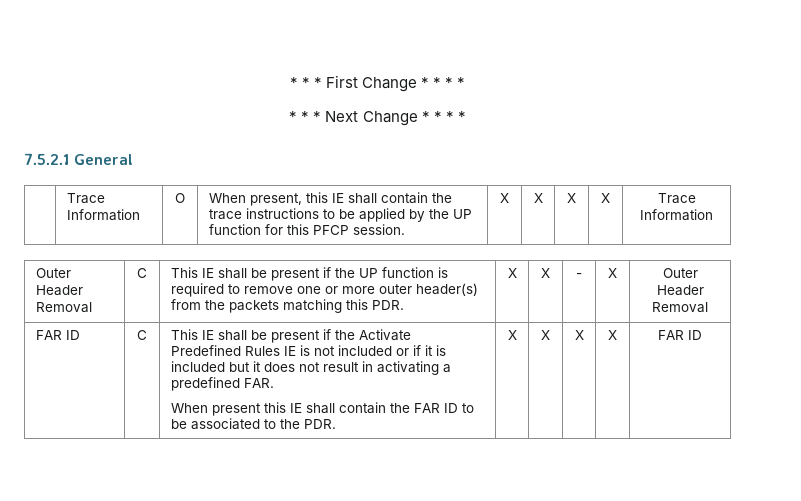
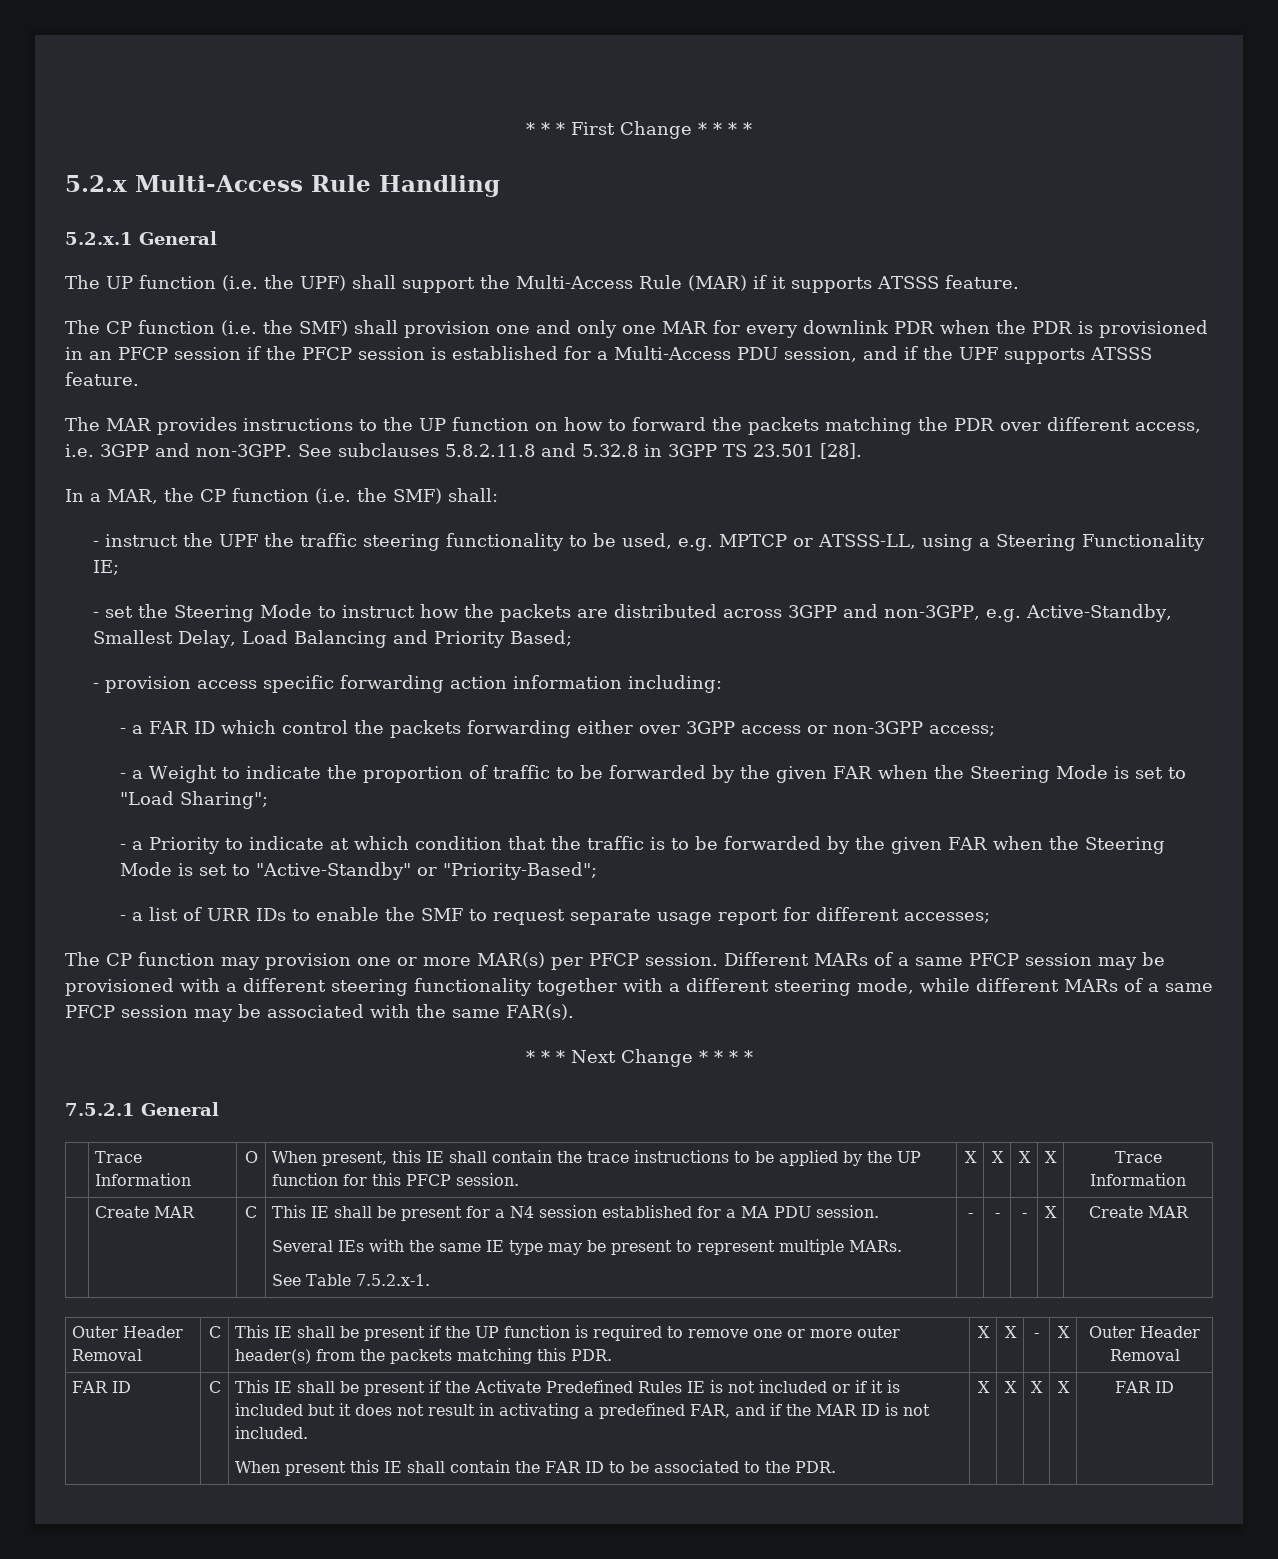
+ 5.2.x Multi-Access Rule Handling
+ 5.2.x.1 General
+ The UP function (i.e. the UPF) shall support the Multi-Access Rule (MAR) if it supports ATSSS feature.
+ The CP function (i.e. the SMF) shall provision one and only one MAR for every downlink PDR when the PDR is provisioned in an PFCP session if the PFCP session is established for a Multi-Access PDU session, and if the UPF supports ATSSS feature.
+ The MAR provides instructions to the UP function on how to forward the packets matching the PDR over different access, i.e. 3GPP and non-3GPP. See subclauses 5.8.2.11.8 and 5.32.8 in 3GPP TS 23.501 [28].
+ In a MAR, the CP function (i.e. the SMF) shall:
+ - instruct the UPF the traffic steering functionality to be used, e.g. MPTCP or ATSSS-LL, using a Steering Functionality IE;
+ - set the Steering Mode to instruct how the packets are distributed across 3GPP and non-3GPP, e.g. Active-Standby, Smallest Delay, Load Balancing and Priority Based;
+ - provision access specific forwarding action information including:
+ - a FAR ID which control the packets forwarding either over 3GPP access or non-3GPP access;
+ - a Weight to indicate the proportion of traffic to be forwarded by the given FAR when the Steering Mode is set to "Load Sharing";
+ - a Priority to indicate at which condition that the traffic is to be forwarded by the given FAR when the Steering Mode is set to "Active-Standby" or "Priority-Based";
+ - a list of URR IDs to enable the SMF to request separate usage report for different accesses;
+ The CP function may provision one or more MAR(s) per PFCP session. Different MARs of a same PFCP session may be provisioned with a different steering functionality together with a different steering mode, while different MARs of a same PFCP session may be associated with the same FAR(s).
+ Create MAR | C | This IE shall be present for a N4 session established for a MA PDU session.
+ Several IEs with the same IE type may be present to represent multiple MARs.
+ See Table 7.5.2.x-1. | - | - | - | X | Create MAR
- This IE shall be present if the Activate Predefined Rules IE is not included or if it is included but it does not result in activating a predefined FAR.
+ This IE shall be present if the Activate Predefined Rules IE is not included or if it is included but it does not result in activating a predefined FAR, and if the MAR ID is not included.

